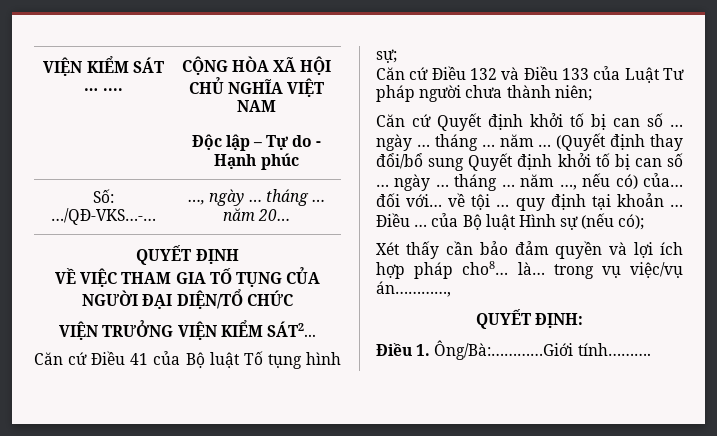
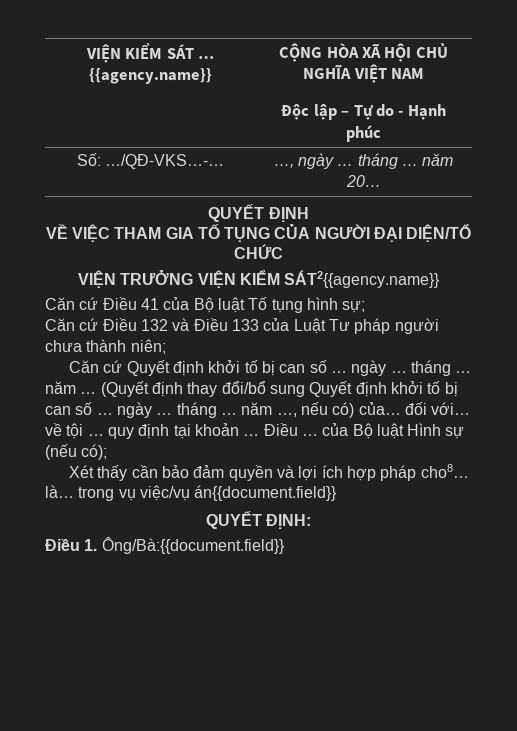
- VIỆN KIỂM SÁT … .... | CỘNG HÒA XÃ HỘI CHỦ NGHĨA VIỆT NAM
+ VIỆN KIỂM SÁT … {{agency.name}} | CỘNG HÒA XÃ HỘI CHỦ NGHĨA VIỆT NAM
- VIỆN TRƯỞNG VIỆN KIỂM SÁT2...
+ VIỆN TRƯỞNG VIỆN KIỂM SÁT2{{agency.name}}
- Xét thấy cần bảo đảm quyền và lợi ích hợp pháp cho8… là… trong vụ việc/vụ án…………,
+ Xét thấy cần bảo đảm quyền và lợi ích hợp pháp cho8… là… trong vụ việc/vụ án{{document.field}}
- Điều 1. Ông/Bà:…………Giới tính……….
+ Điều 1. Ông/Bà:{{document.field}}

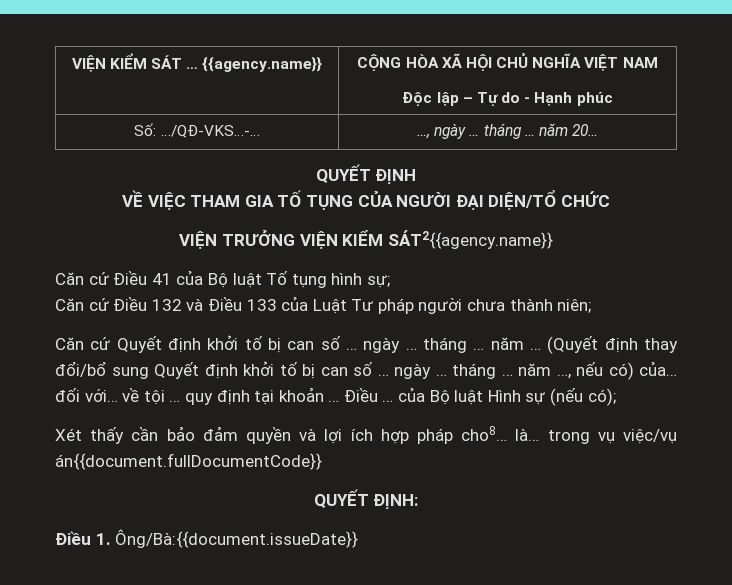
- Xét thấy cần bảo đảm quyền và lợi ích hợp pháp cho8… là… trong vụ việc/vụ án{{document.field}}
+ Xét thấy cần bảo đảm quyền và lợi ích hợp pháp cho8… là… trong vụ việc/vụ án{{document.fullDocumentCode}}
- Điều 1. Ông/Bà:{{document.field}}
+ Điều 1. Ông/Bà:{{document.issueDate}}

